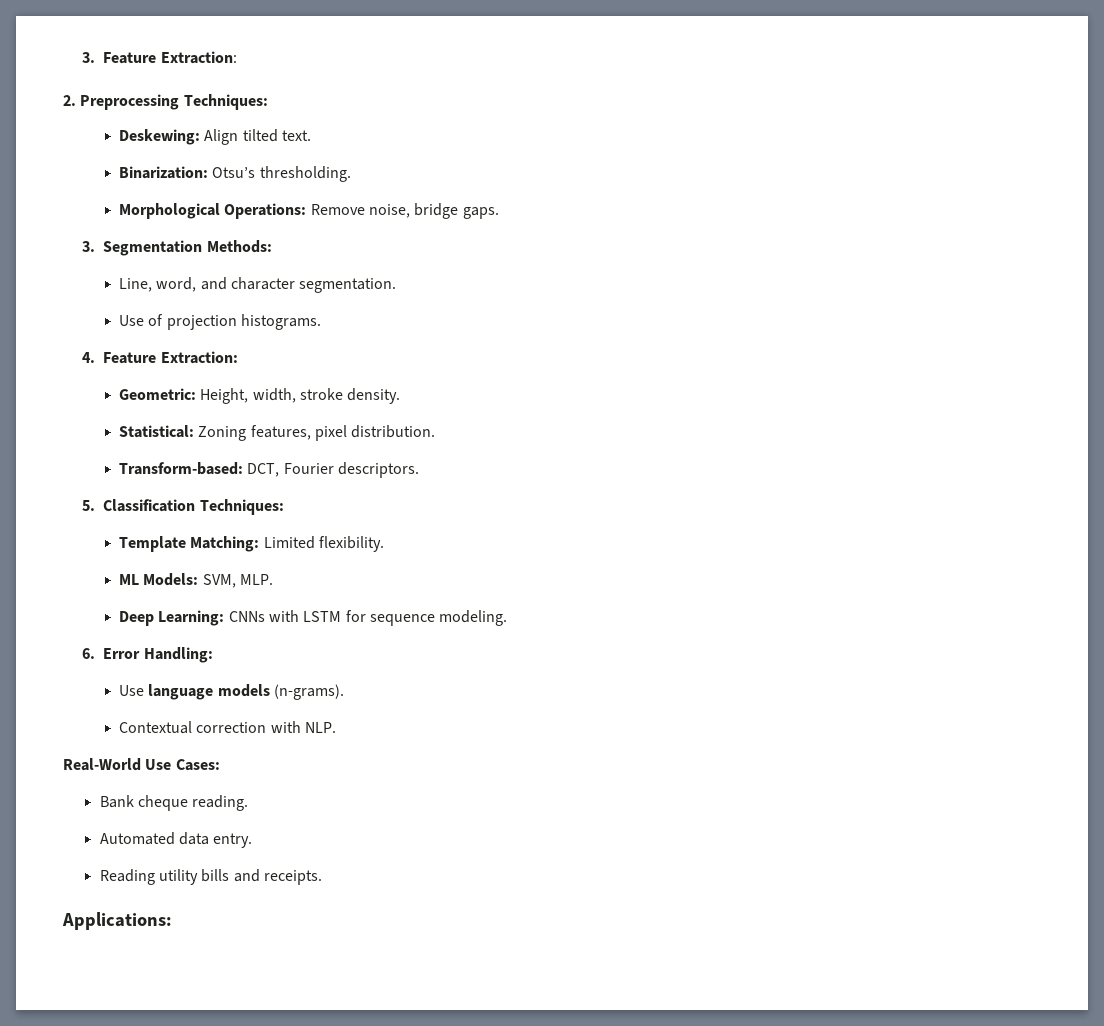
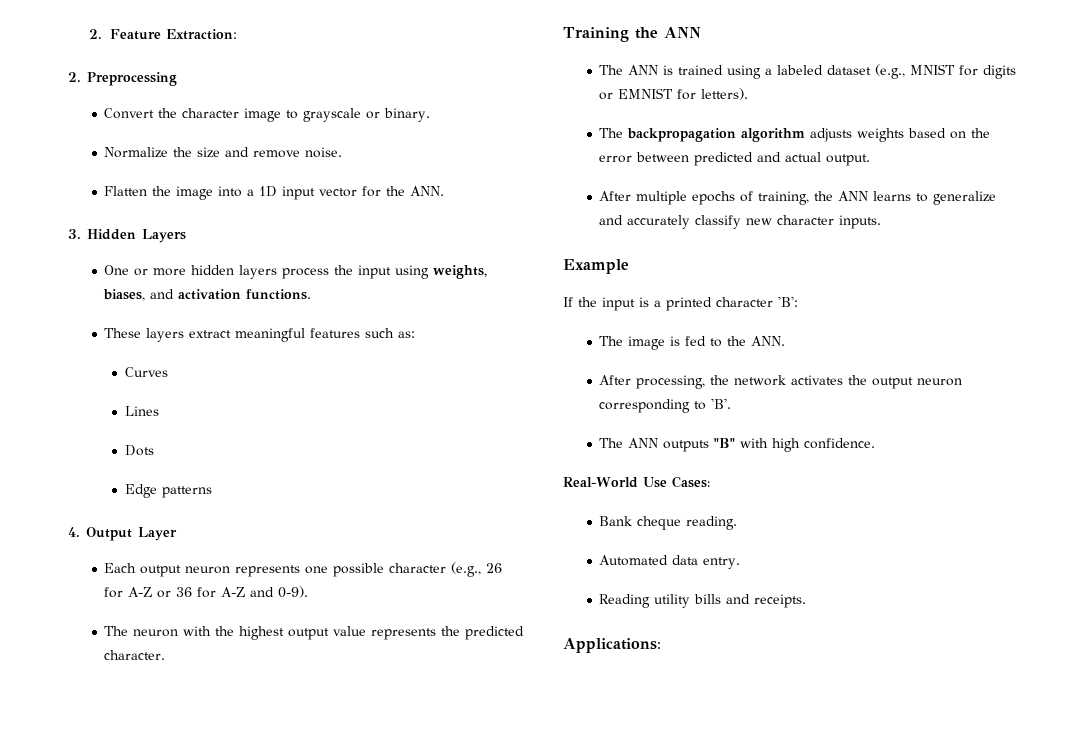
- 3. Feature Extraction:
+ 2. Feature Extraction:
- 2. Preprocessing Techniques:
- Deskewing: Align tilted text.
- Binarization: Otsu’s thresholding.
- Morphological Operations: Remove noise, bridge gaps.
- 3. Segmentation Methods:
- Line, word, and character segmentation.
- Use of projection histograms.
- 4. Feature Extraction:
- Geometric: Height, width, stroke density.
- Statistical: Zoning features, pixel distribution.
- Transform-based: DCT, Fourier descriptors.
- 5. Classification Techniques:
- Template Matching: Limited flexibility.
- ML Models: SVM, MLP.
- Deep Learning: CNNs with LSTM for sequence modeling.
- 6. Error Handling:
- Use language models (n-grams).
- Contextual correction with NLP.
+ 2. Preprocessing
+ Convert the character image to grayscale or binary.
+ Normalize the size and remove noise.
+ Flatten the image into a 1D input vector for the ANN.
+ 3. Hidden Layers
+ One or more hidden layers process the input using weights, biases, and activation functions.
+ These layers extract meaningful features such as:
+ Curves
+ Lines
+ Dots
+ Edge patterns
+ 4. Output Layer
+ Each output neuron represents one possible character (e.g., 26 for A-Z or 36 for A-Z and 0-9).
+ The neuron with the highest output value represents the predicted character.
+ Training the ANN
+ The ANN is trained using a labeled dataset (e.g., MNIST for digits or EMNIST for letters).
+ The backpropagation algorithm adjusts weights based on the error between predicted and actual output.
+ After multiple epochs of training, the ANN learns to generalize and accurately classify new character inputs.
+ Example
+ If the input is a printed character 'B':
+ The image is fed to the ANN.
+ After processing, the network activates the output neuron corresponding to 'B'.
+ The ANN outputs "B" with high confidence.

